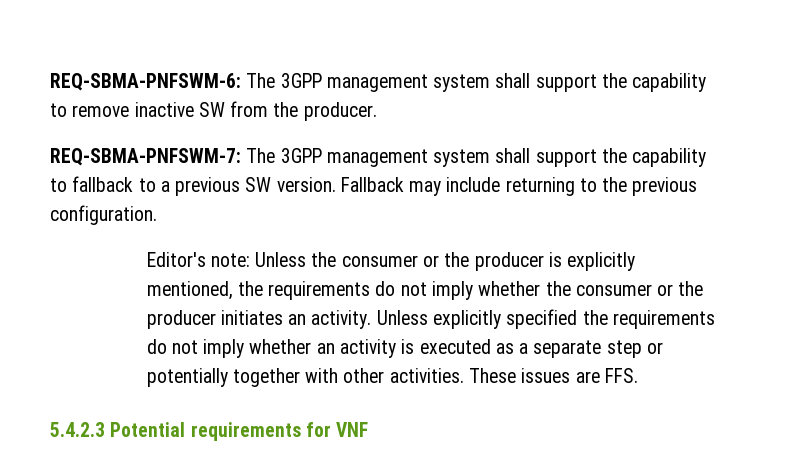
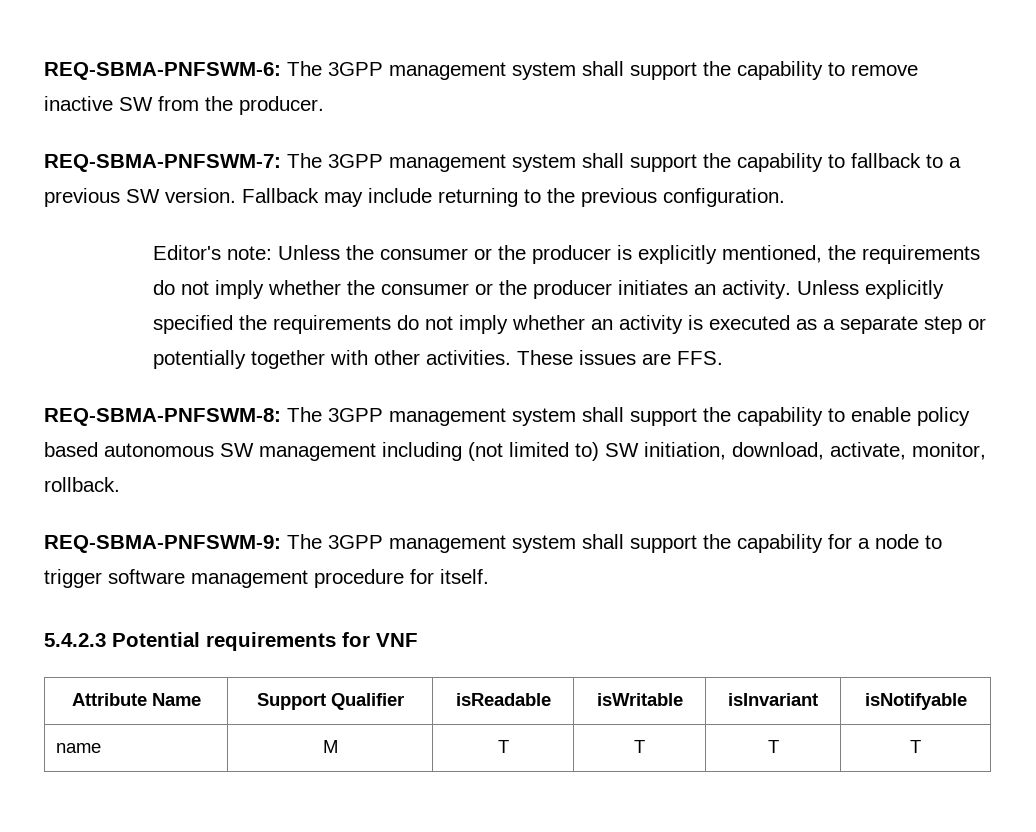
+ REQ-SBMA-PNFSWM-8: The 3GPP management system shall support the capability to enable policy based autonomous SW management including (not limited to) SW initiation, download, activate, monitor, rollback.
+ REQ-SBMA-PNFSWM-9: The 3GPP management system shall support the capability for a node to trigger software management procedure for itself.
+ Attribute Name | Support Qualifier | isReadable | isWritable | isInvariant | isNotifyable
+ name | M | T | T | T | T

